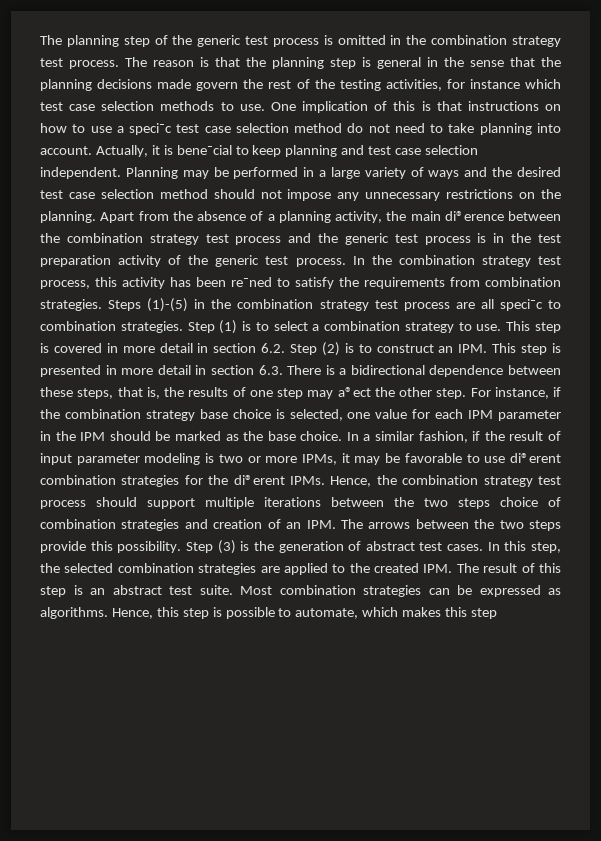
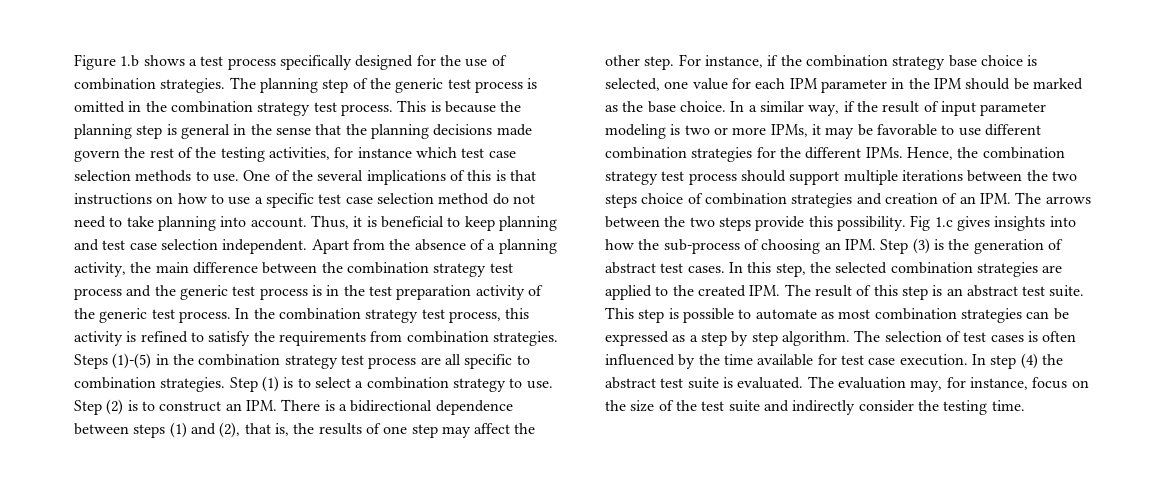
+ Figure 1.b shows a test process specifically designed for the use of combination strategies.
- The reason is that the planning step is general in the sense that the planning decisions made govern the rest of the testing activities, for instance which test case selection methods to use.
+ This is because the planning step is general in the sense that the planning decisions made govern the rest of the testing activities, for instance which test case selection methods to use.
- One implication of this is that instructions on how to use a speci¯c test case selection method do not need to take planning into account.
+ One of the several implications of this is that instructions on how to use a specific test case selection method do not need to take planning into account.
- Actually, it is bene¯cial to keep planning and test case selection independent.
+ Thus, it is beneficial to keep planning and test case selection independent.
- Planning may be performed in a large variety of ways and the desired test case selection method should not impose any unnecessary restrictions on the planning.
- Apart from the absence of a planning activity, the main di®erence between the combination strategy test process and the generic test process is in the test preparation activity of the generic test process.
+ Apart from the absence of a planning activity, the main difference between the combination strategy test process and the generic test process is in the test preparation activity of the generic test process.
- In the combination strategy test process, this activity has been re¯ned to satisfy the requirements from combination strategies.
+ In the combination strategy test process, this activity is refined to satisfy the requirements from combination strategies.
- Steps (1)-(5) in the combination strategy test process are all speci¯c to combination strategies.
+ Steps (1)-(5) in the combination strategy test process are all specific to combination strategies.
- This step is covered in more detail in section 6.2. Step (2) is to construct an IPM. This step is presented in more detail in section 6.3. There is a bidirectional dependence between these steps, that is, the results of one step may a®ect the other step.
+ Step (2) is to construct an IPM. There is a bidirectional dependence between steps (1) and (2), that is, the results of one step may affect the other step.
- In a similar fashion, if the result of input parameter modeling is two or more IPMs, it may be favorable to use di®erent combination strategies for the di®erent IPMs.
+ In a similar way, if the result of input parameter modeling is two or more IPMs, it may be favorable to use different combination strategies for the different IPMs.
- Step (3) is the generation of abstract test cases.
+ Fig 1.c gives insights into how the sub-process of choosing an IPM. Step (3) is the generation of abstract test cases.
- Most combination strategies can be expressed as algorithms. Hence, this step is possible to automate, which makes this step
+ This step is possible to automate as most combination strategies can be expressed as a step by step algorithm. The selection of test cases is often influenced by the time available for test case execution. In step (4) the abstract test suite is evaluated. The evaluation may, for instance, focus on the size of the test suite and indirectly consider the testing time.

